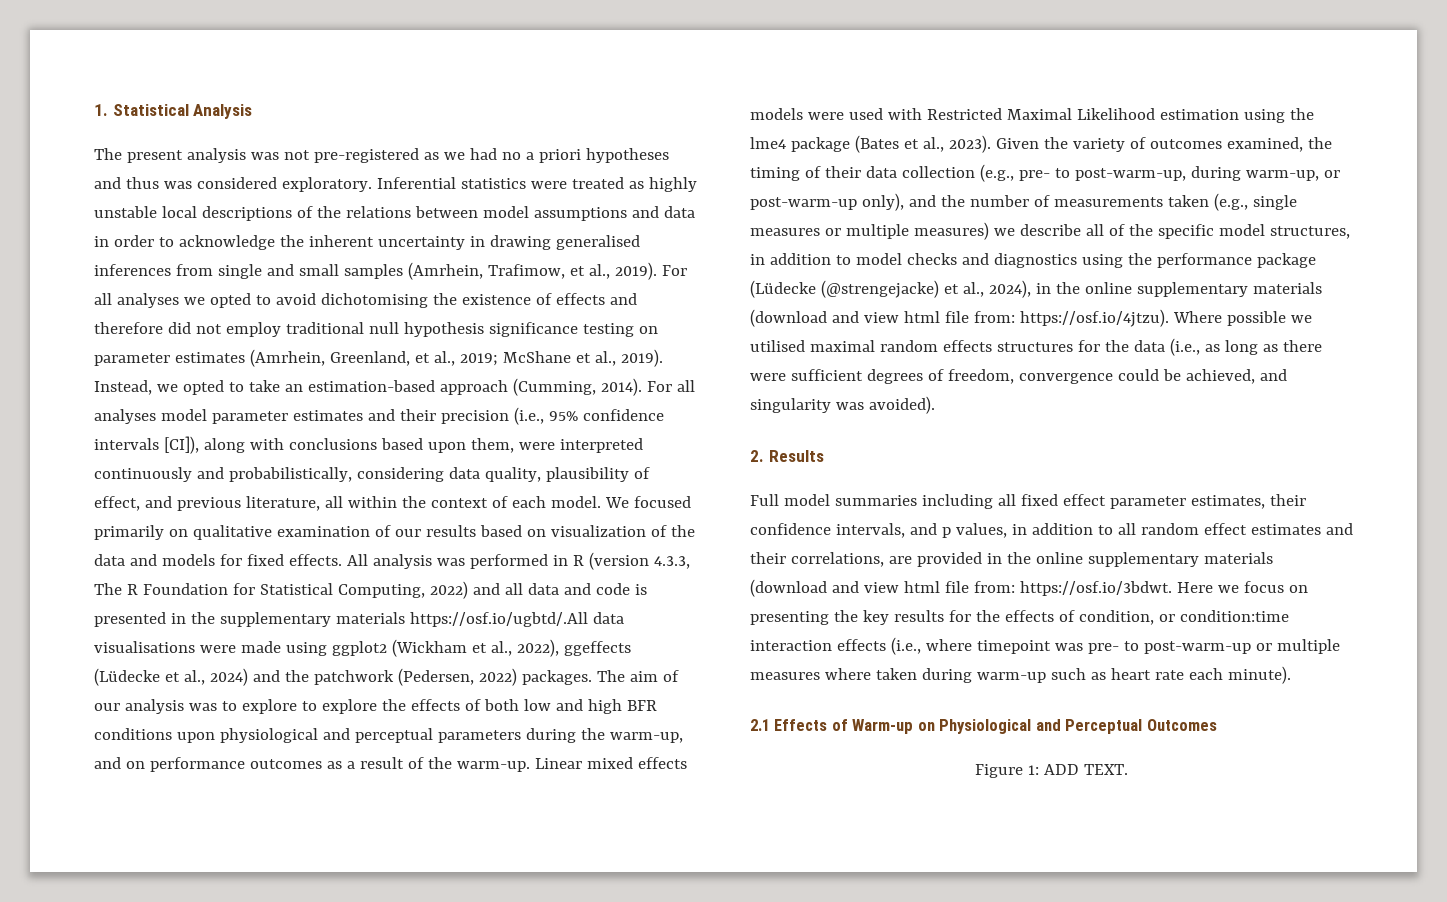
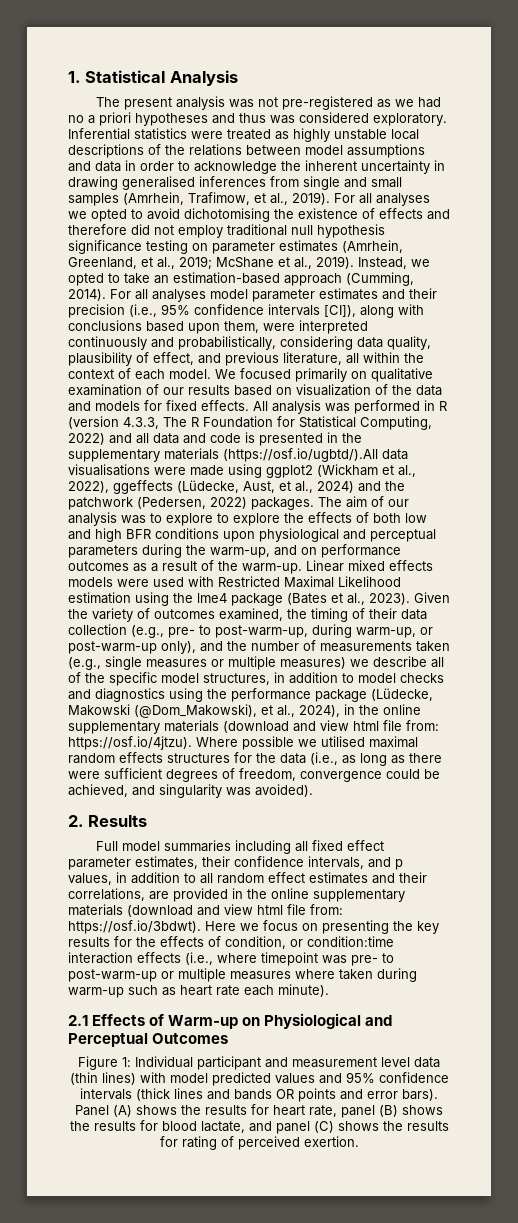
- All analysis was performed in R (version 4.3.3, The R Foundation for Statistical Computing, 2022) and all data and code is presented in the supplementary materials https://osf.io/ugbtd/.All data visualisations were made using ggplot2 (Wickham et al., 2022), ggeffects (Lüdecke et al., 2024) and the patchwork (Pedersen, 2022) packages.
+ All analysis was performed in R (version 4.3.3, The R Foundation for Statistical Computing, 2022) and all data and code is presented in the supplementary materials (https://osf.io/ugbtd/).All data visualisations were made using ggplot2 (Wickham et al., 2022), ggeffects (Lüdecke, Aust, et al., 2024) and the patchwork (Pedersen, 2022) packages.
- Given the variety of outcomes examined, the timing of their data collection (e.g., pre- to post-warm-up, during warm-up, or post-warm-up only), and the number of measurements taken (e.g., single measures or multiple measures) we describe all of the specific model structures, in addition to model checks and diagnostics using the performance package (Lüdecke (@strengejacke) et al., 2024), in the online supplementary materials (download and view html file from:
+ Given the variety of outcomes examined, the timing of their data collection (e.g., pre- to post-warm-up, during warm-up, or post-warm-up only), and the number of measurements taken (e.g., single measures or multiple measures) we describe all of the specific model structures, in addition to model checks and diagnostics using the performance package (Lüdecke, Makowski (@Dom_Makowski), et al., 2024), in the online supplementary materials (download and view html file from:
- https://osf.io/3bdwt. Here we focus on presenting the key results for the effects of condition, or condition:time interaction effects (i.e., where timepoint was pre- to post-warm-up or multiple measures where taken during warm-up such as heart rate each minute).
+ https://osf.io/3bdwt). Here we focus on presenting the key results for the effects of condition, or condition:time interaction effects (i.e., where timepoint was pre- to post-warm-up or multiple measures where taken during warm-up such as heart rate each minute).
- Figure 1: ADD TEXT.
+ Figure 1: Individual participant and measurement level data (thin lines) with model predicted values and 95% confidence intervals (thick lines and bands OR points and error bars). Panel (A) shows the results for heart rate, panel (B) shows the results for blood lactate, and panel (C) shows the results for rating of perceived exertion.

